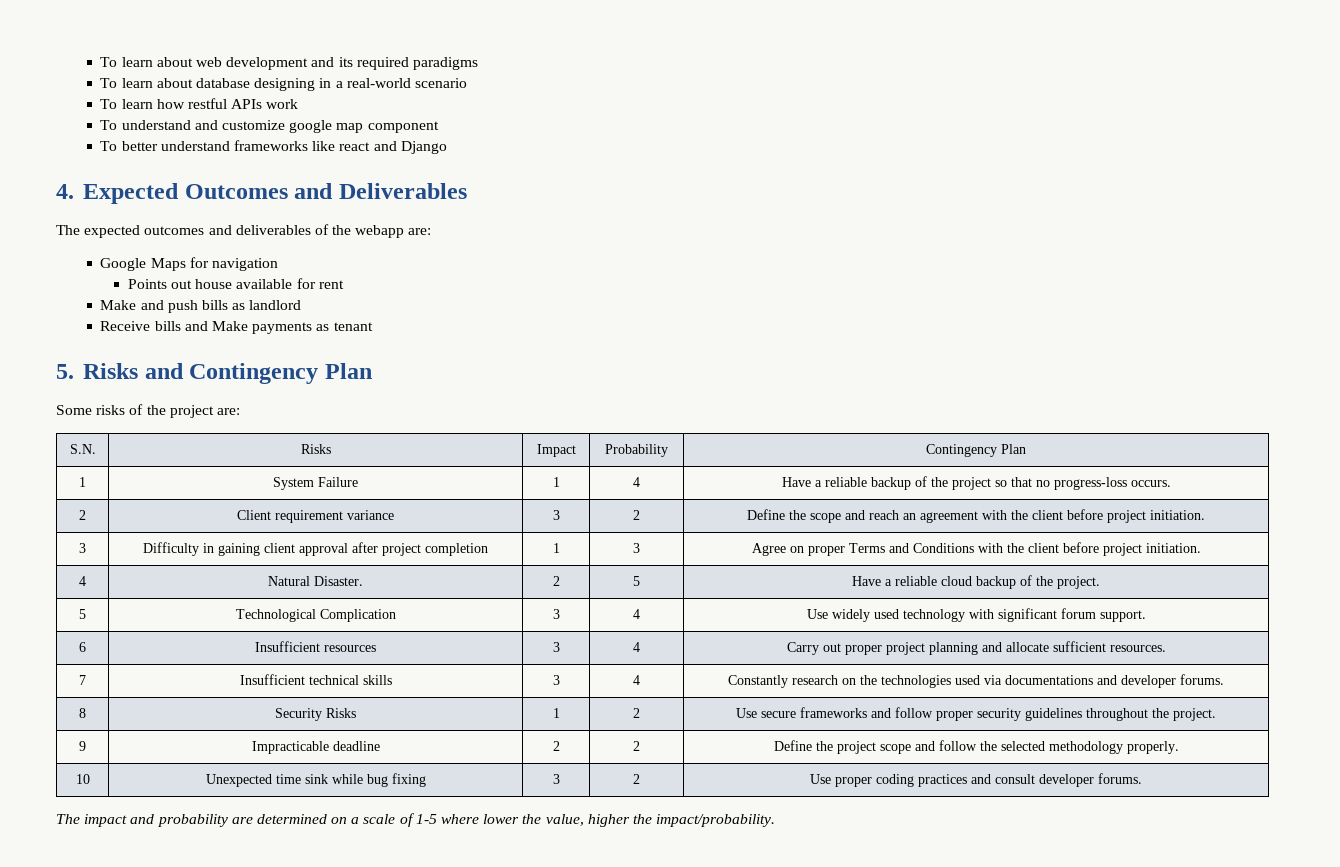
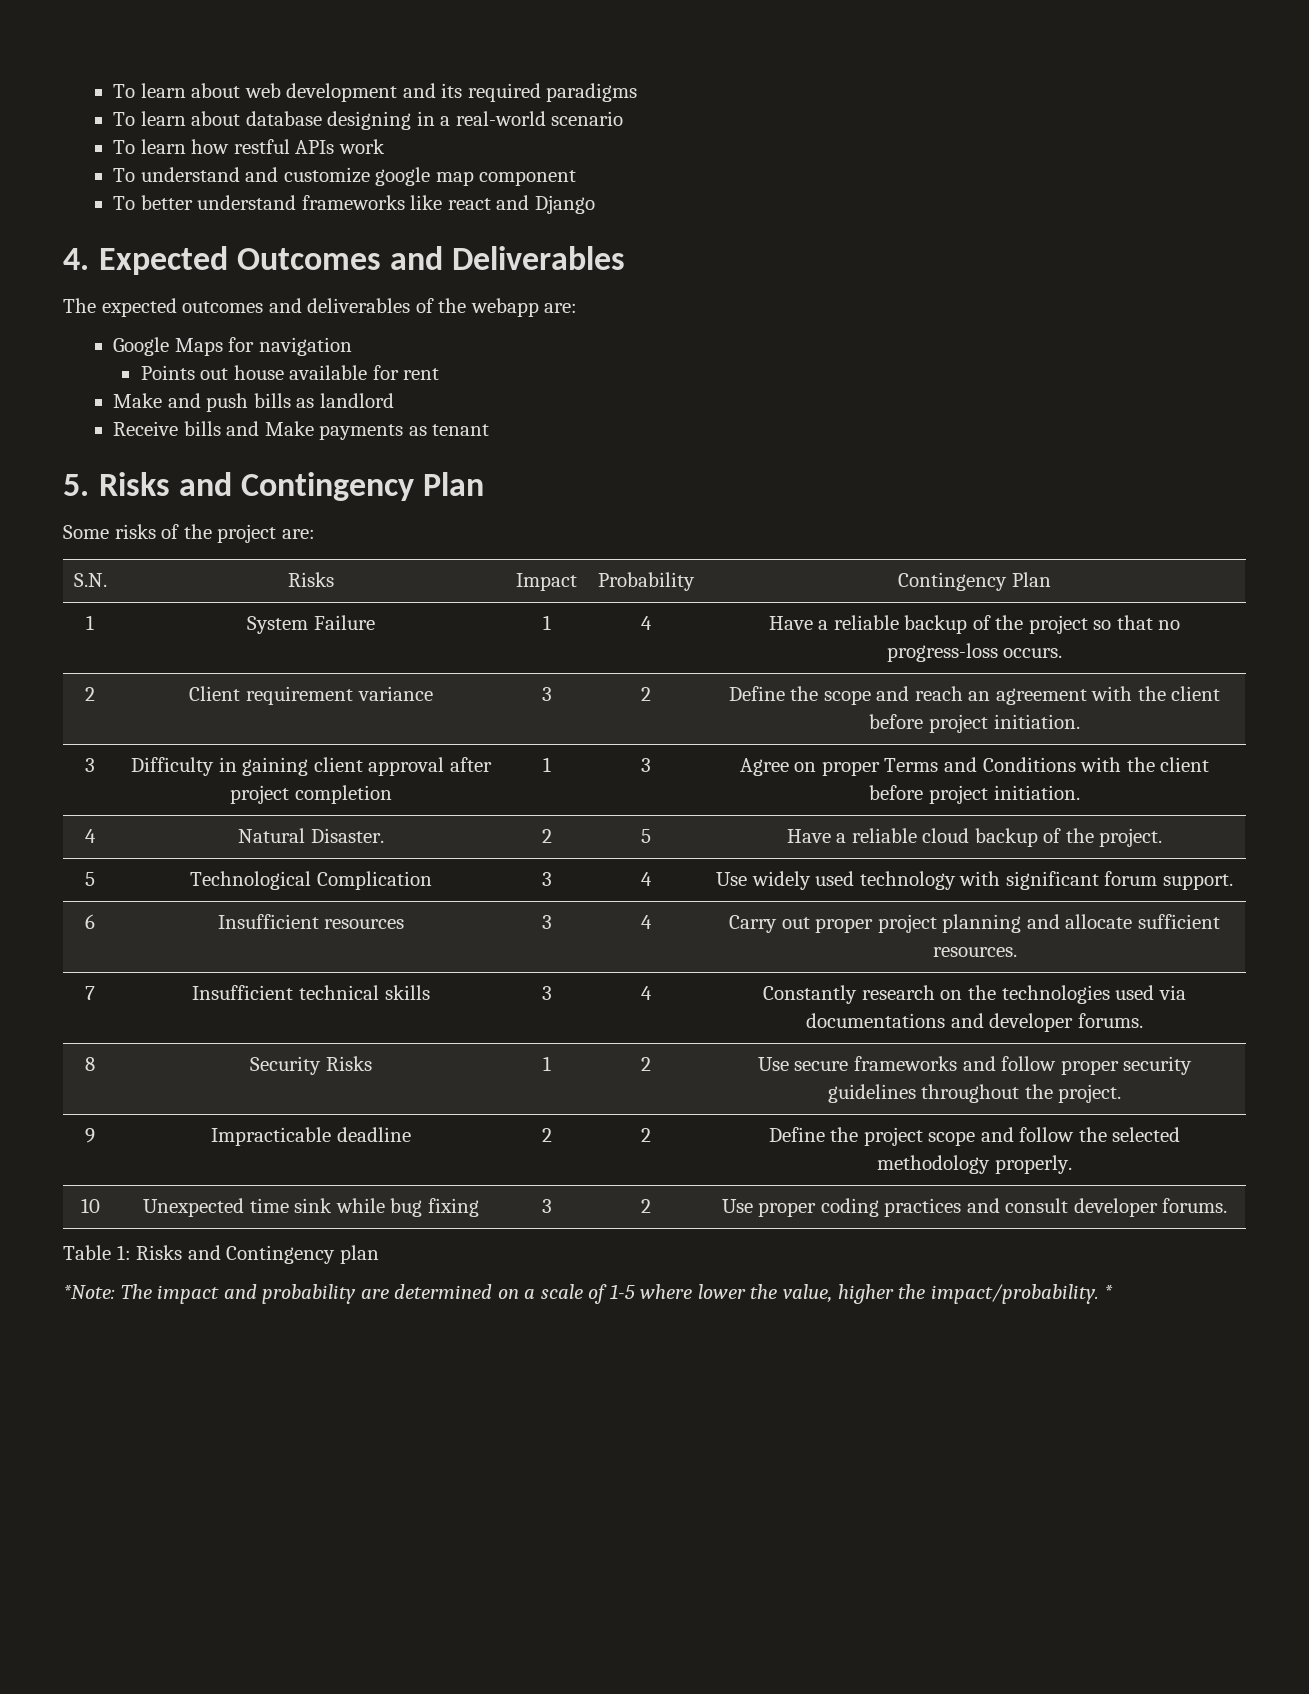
- The impact and probability are determined on a scale of 1-5 where lower the value, higher the impact/probability.
+ Table 1: Risks and Contingency plan
+ *Note: The impact and probability are determined on a scale of 1-5 where lower the value, higher the impact/probability.
+ *

